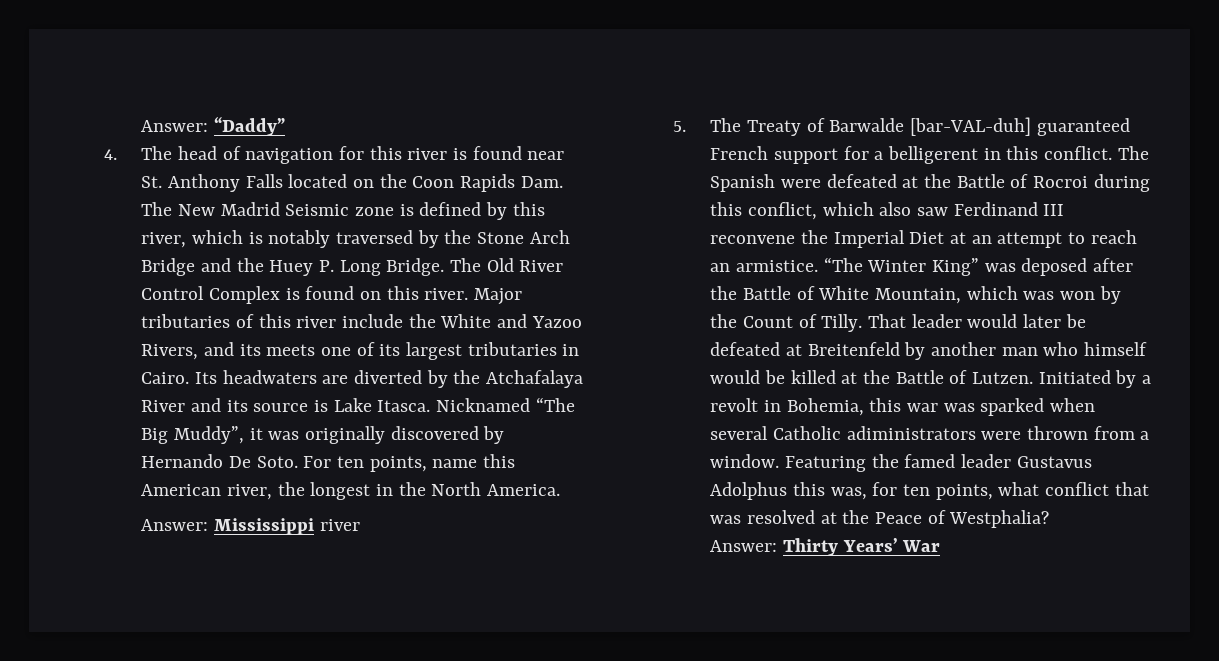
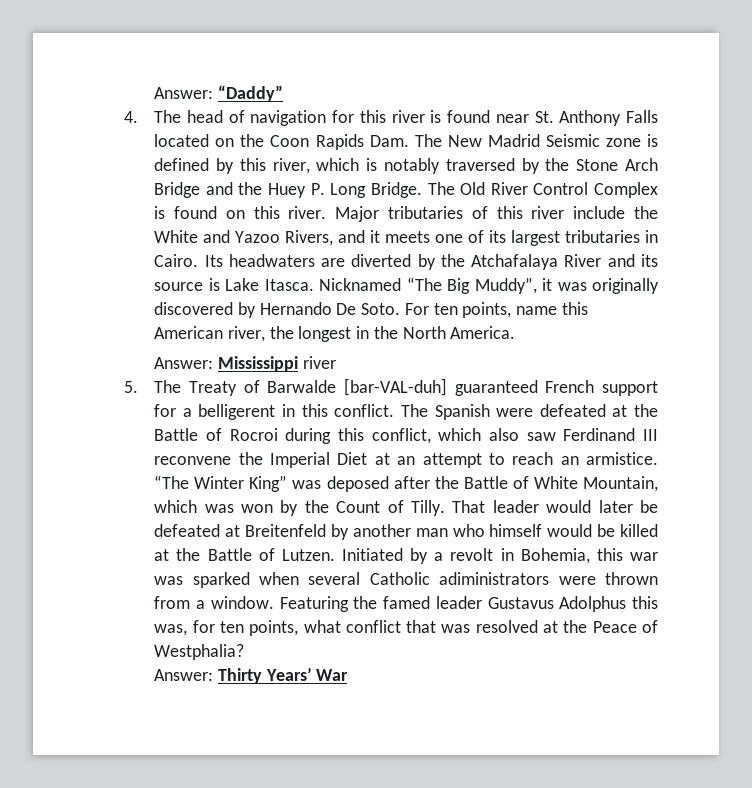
- Major tributaries of this river include the White and Yazoo Rivers, and its meets one of its largest tributaries in Cairo.
+ Major tributaries of this river include the White and Yazoo Rivers, and it meets one of its largest tributaries in Cairo.

